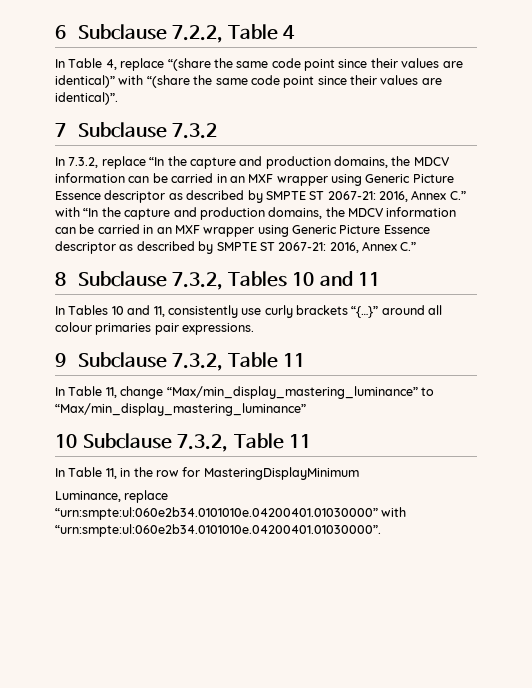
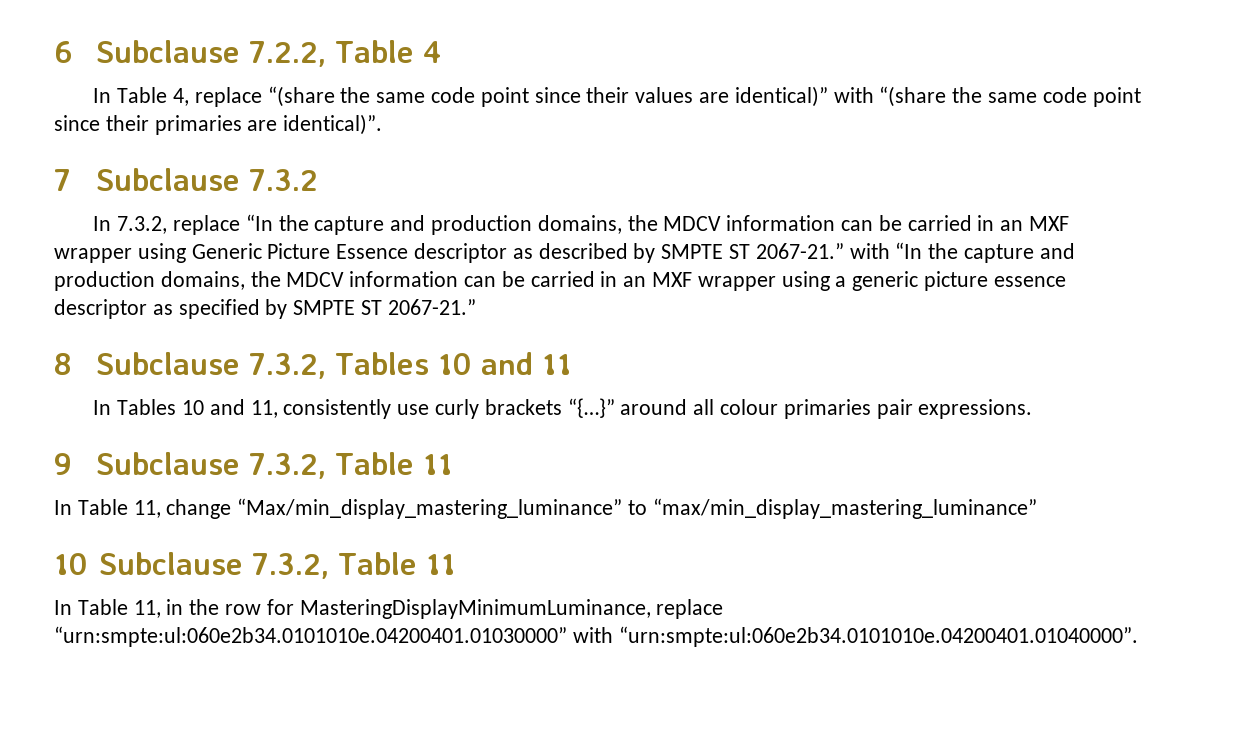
- In Table 4, replace “(share the same code point since their values are identical)” with “(share the same code point since their values are identical)”.
+ In Table 4, replace “(share the same code point since their values are identical)” with “(share the same code point since their primaries are identical)”.
- In 7.3.2, replace “In the capture and production domains, the MDCV information can be carried in an MXF wrapper using Generic Picture Essence descriptor as described by SMPTE ST 2067-21: 2016, Annex C.” with “In the capture and production domains, the MDCV information can be carried in an MXF wrapper using Generic Picture Essence descriptor as described by SMPTE ST 2067-21: 2016, Annex C.”
+ In 7.3.2, replace “In the capture and production domains, the MDCV information can be carried in an MXF wrapper using Generic Picture Essence descriptor as described by SMPTE ST 2067-21.” with “In the capture and production domains, the MDCV information can be carried in an MXF wrapper using a generic picture essence descriptor as specified by SMPTE ST 2067-21.”
- In Table 11, change “Max/min_display_mastering_luminance” to “Max/min_display_mastering_luminance”
+ In Table 11, change “Max/min_display_mastering_luminance” to “max/min_display_mastering_luminance”
- In Table 11, in the row for MasteringDisplayMinimum
- Luminance, replace “urn:smpte:ul:060e2b34.0101010e.04200401.01030000” with “urn:smpte:ul:060e2b34.0101010e.04200401.01030000”.
+ In Table 11, in the row for MasteringDisplayMinimumLuminance, replace “urn:smpte:ul:060e2b34.0101010e.04200401.01030000” with “urn:smpte:ul:060e2b34.0101010e.04200401.01040000”.

